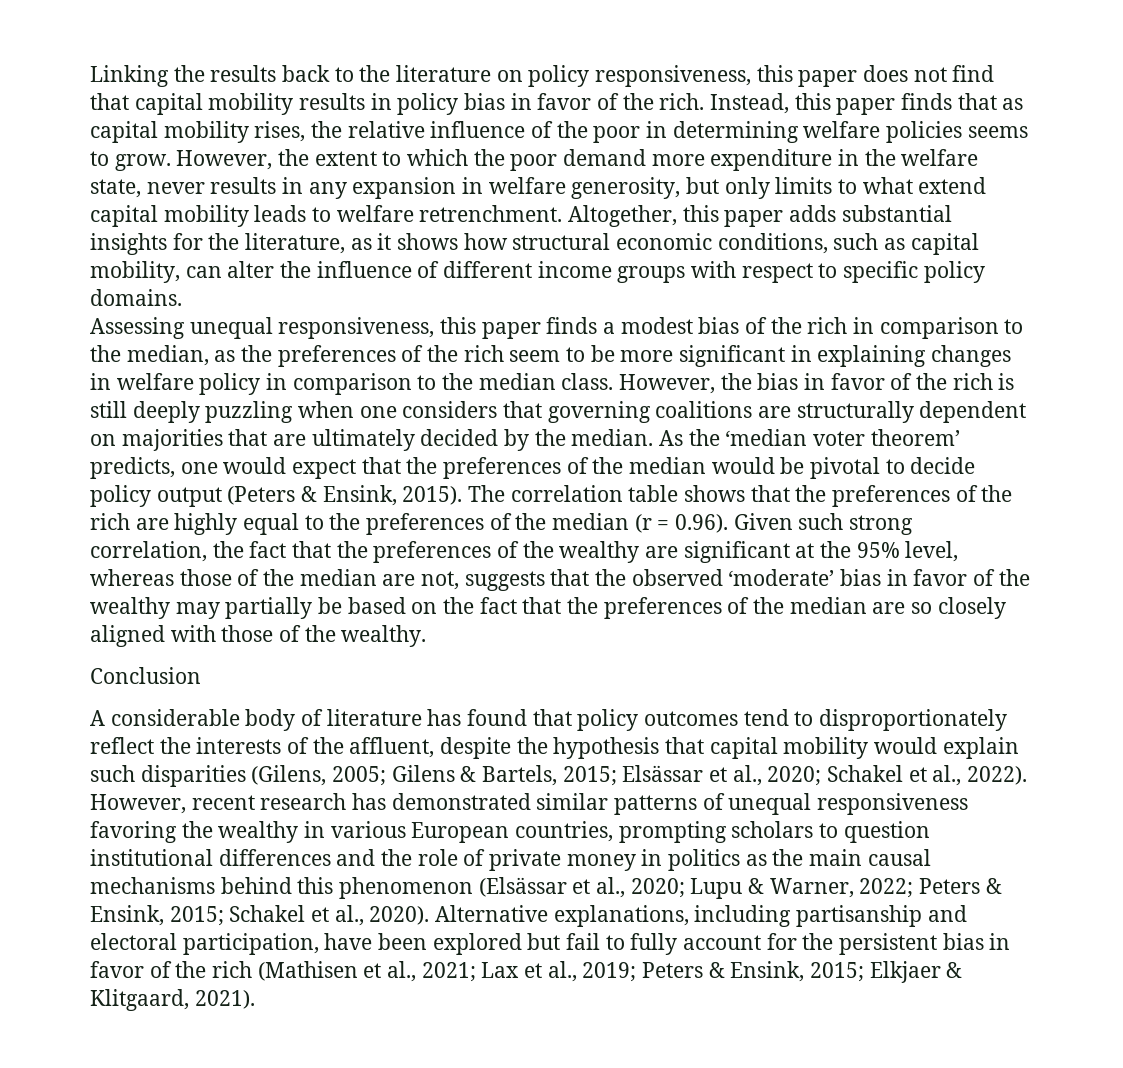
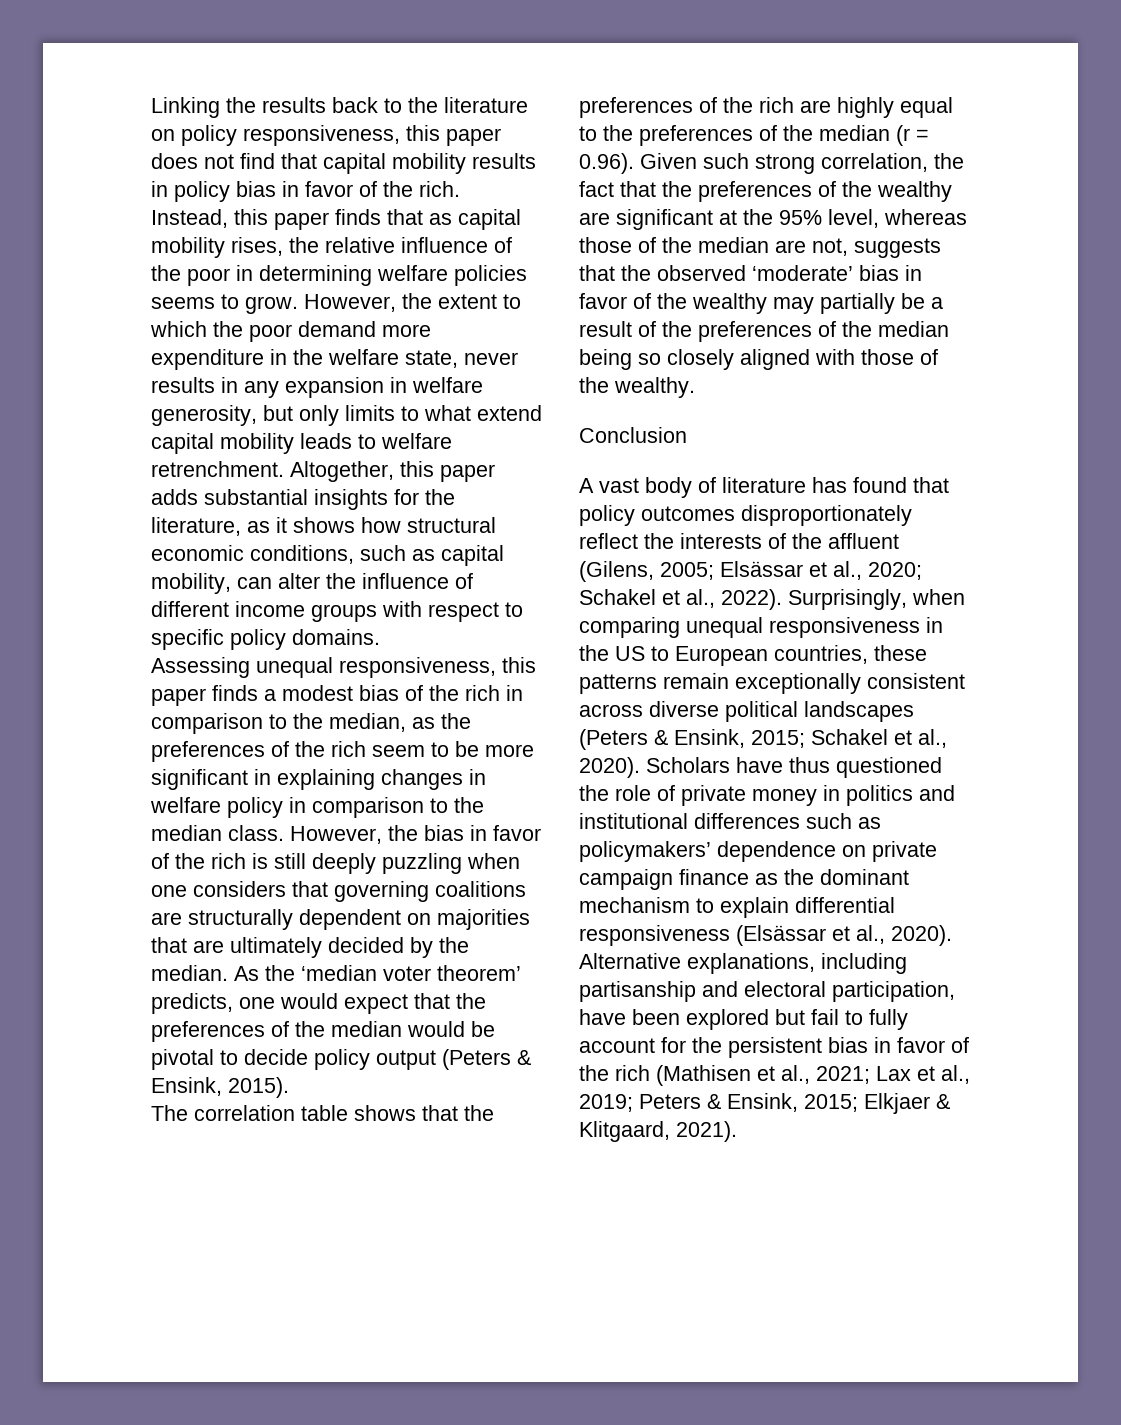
- As the ‘median voter theorem’ predicts, one would expect that the preferences of the median would be pivotal to decide policy output (Peters & Ensink, 2015). The correlation table shows that the preferences of the rich are highly equal to the preferences of the median (r = 0.96). Given such strong correlation, the fact that the preferences of the wealthy are significant at the 95% level, whereas those of the median are not, suggests that the observed ‘moderate’ bias in favor of the wealthy may partially be based on the fact that the preferences of the median are so closely aligned with those of the wealthy.
+ As the ‘median voter theorem’ predicts, one would expect that the preferences of the median would be pivotal to decide policy output (Peters & Ensink, 2015).
+ The correlation table shows that the preferences of the rich are highly equal to the preferences of the median (r = 0.96). Given such strong correlation, the fact that the preferences of the wealthy are significant at the 95% level, whereas those of the median are not, suggests that the observed ‘moderate’ bias in favor of the wealthy may partially be a result of the preferences of the median being so closely aligned with those of the wealthy.
- A considerable body of literature has found that policy outcomes tend to disproportionately reflect the interests of the affluent, despite the hypothesis that capital mobility would explain such disparities (Gilens, 2005; Gilens & Bartels, 2015; Elsässar et al., 2020; Schakel et al., 2022).
+ A vast body of literature has found that policy outcomes disproportionately reflect the interests of the affluent (Gilens, 2005; Elsässar et al., 2020; Schakel et al., 2022).
- However, recent research has demonstrated similar patterns of unequal responsiveness favoring the wealthy in various European countries, prompting scholars to question institutional differences and the role of private money in politics as the main causal mechanisms behind this phenomenon (Elsässar et al., 2020; Lupu & Warner, 2022; Peters & Ensink, 2015; Schakel et al., 2020).
+ Surprisingly, when comparing unequal responsiveness in the US to European countries, these patterns remain exceptionally consistent across diverse political landscapes (Peters & Ensink, 2015; Schakel et al., 2020). Scholars have thus questioned the role of private money in politics and institutional differences such as policymakers’ dependence on private campaign finance as the dominant mechanism to explain differential responsiveness (Elsässar et al., 2020).

